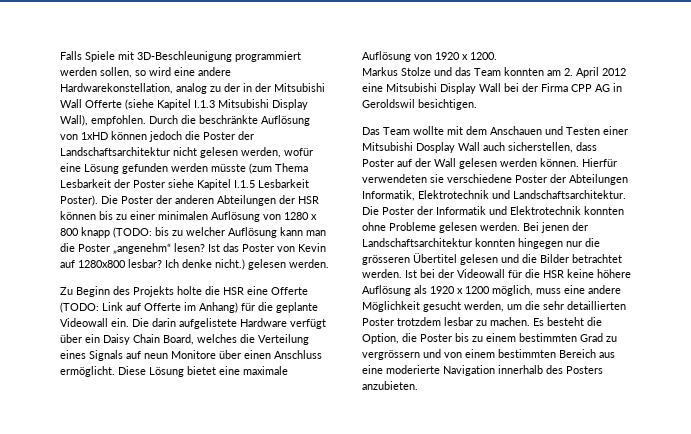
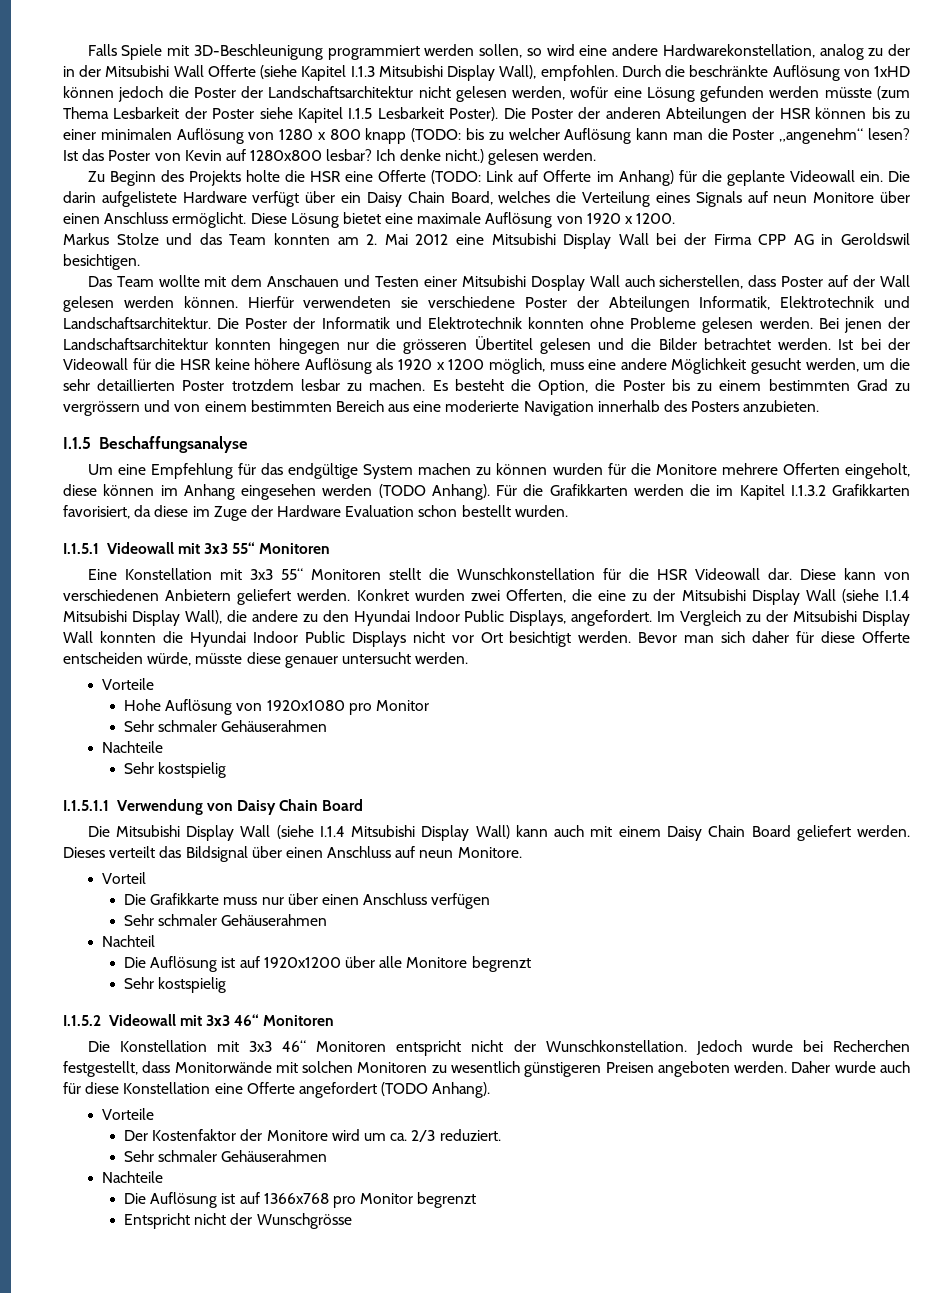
- Markus Stolze und das Team konnten am 2. April 2012 eine Mitsubishi Display Wall bei der Firma CPP AG in Geroldswil besichtigen.
+ Markus Stolze und das Team konnten am 2. Mai 2012 eine Mitsubishi Display Wall bei der Firma CPP AG in Geroldswil besichtigen.
+ I.1.5 Beschaffungsanalyse
+ Um eine Empfehlung für das endgültige System machen zu können wurden für die Monitore mehrere Offerten eingeholt, diese können im Anhang eingesehen werden (TODO Anhang). Für die Grafikkarten werden die im Kapitel I.1.3.2 Grafikkarten favorisiert, da diese im Zuge der Hardware Evaluation schon bestellt wurden.
+ I.1.5.1 Videowall mit 3x3 55“ Monitoren
+ Eine Konstellation mit 3x3 55“ Monitoren stellt die Wunschkonstellation für die HSR Videowall dar. Diese kann von verschiedenen Anbietern geliefert werden. Konkret wurden zwei Offerten, die eine zu der Mitsubishi Display Wall (siehe I.1.4 Mitsubishi Display Wall), die andere zu den Hyundai Indoor Public Displays, angefordert. Im Vergleich zu der Mitsubishi Display Wall konnten die Hyundai Indoor Public Displays nicht vor Ort besichtigt werden. Bevor man sich daher für diese Offerte entscheiden würde, müsste diese genauer untersucht werden.
+ Vorteile
+ Hohe Auflösung von 1920x1080 pro Monitor
+ Sehr schmaler Gehäuserahmen
+ Nachteile
+ Sehr kostspielig
+ I.1.5.1.1 Verwendung von Daisy Chain Board
+ Die Mitsubishi Display Wall (siehe I.1.4 Mitsubishi Display Wall) kann auch mit einem Daisy Chain Board geliefert werden. Dieses verteilt das Bildsignal über einen Anschluss auf neun Monitore.
+ Vorteil
+ Die Grafikkarte muss nur über einen Anschluss verfügen
+ Sehr schmaler Gehäuserahmen
+ Nachteil
+ Die Auflösung ist auf 1920x1200 über alle Monitore begrenzt
+ Sehr kostspielig
+ I.1.5.2 Videowall mit 3x3 46“ Monitoren
+ Die Konstellation mit 3x3 46“ Monitoren entspricht nicht der Wunschkonstellation. Jedoch wurde bei Recherchen festgestellt, dass Monitorwände mit solchen Monitoren zu wesentlich günstigeren Preisen angeboten werden. Daher wurde auch für diese Konstellation eine Offerte angefordert (TODO Anhang).
+ Vorteile
+ Der Kostenfaktor der Monitore wird um ca. 2/3 reduziert.
+ Sehr schmaler Gehäuserahmen
+ Nachteile
+ Die Auflösung ist auf 1366x768 pro Monitor begrenzt
+ Entspricht nicht der Wunschgrösse

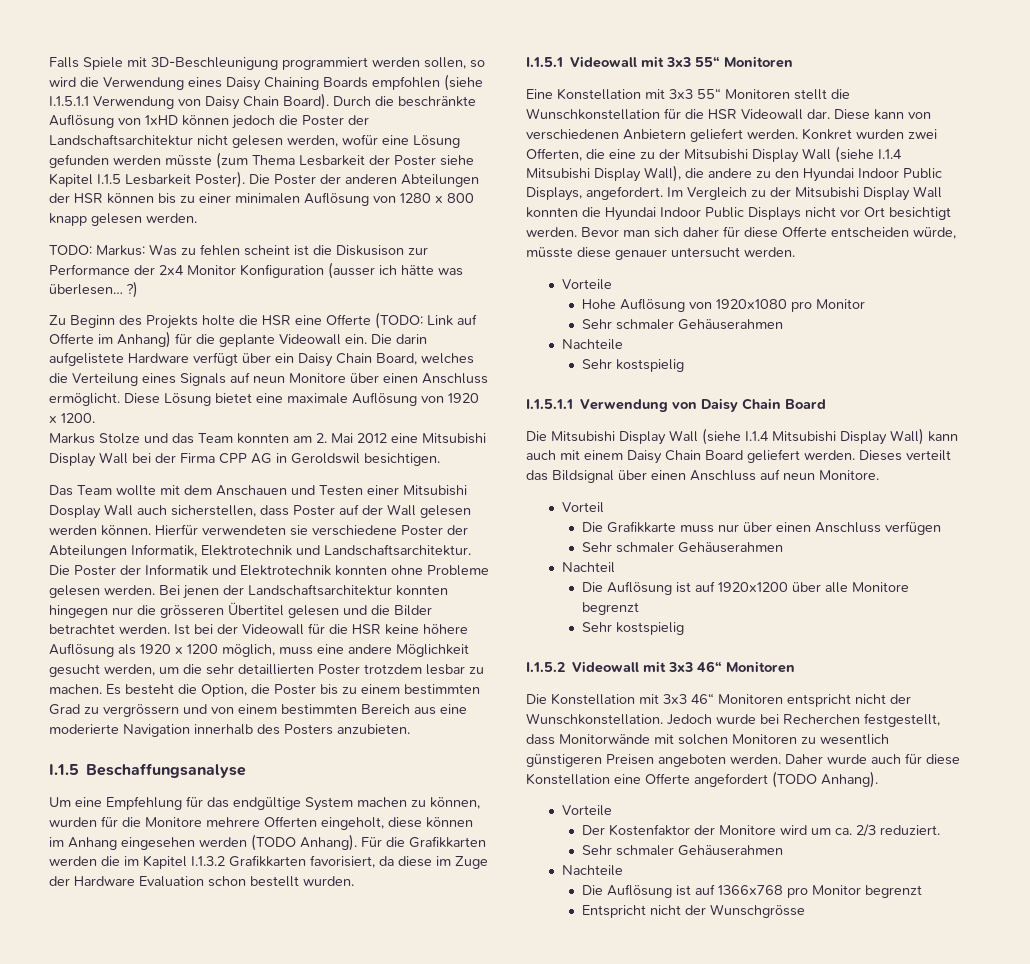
- Falls Spiele mit 3D-Beschleunigung programmiert werden sollen, so wird eine andere Hardwarekonstellation, analog zu der in der Mitsubishi Wall Offerte (siehe Kapitel I.1.3 Mitsubishi Display Wall), empfohlen.
+ Falls Spiele mit 3D-Beschleunigung programmiert werden sollen, so wird die Verwendung eines Daisy Chaining Boards empfohlen (siehe I.1.5.1.1 Verwendung von Daisy Chain Board).
- Die Poster der anderen Abteilungen der HSR können bis zu einer minimalen Auflösung von 1280 x 800 knapp (TODO: bis zu welcher Auflösung kann man die Poster „angenehm“ lesen? Ist das Poster von Kevin auf 1280x800 lesbar? Ich denke nicht.) gelesen werden.
+ Die Poster der anderen Abteilungen der HSR können bis zu einer minimalen Auflösung von 1280 x 800 knapp gelesen werden.
+ TODO: Markus: Was zu fehlen scheint ist die Diskusison zur Performance der 2x4 Monitor Konfiguration (ausser ich hätte was überlesen… ?)
- Um eine Empfehlung für das endgültige System machen zu können wurden für die Monitore mehrere Offerten eingeholt, diese können im Anhang eingesehen werden (TODO Anhang).
+ Um eine Empfehlung für das endgültige System machen zu können, wurden für die Monitore mehrere Offerten eingeholt, diese können im Anhang eingesehen werden (TODO Anhang).

